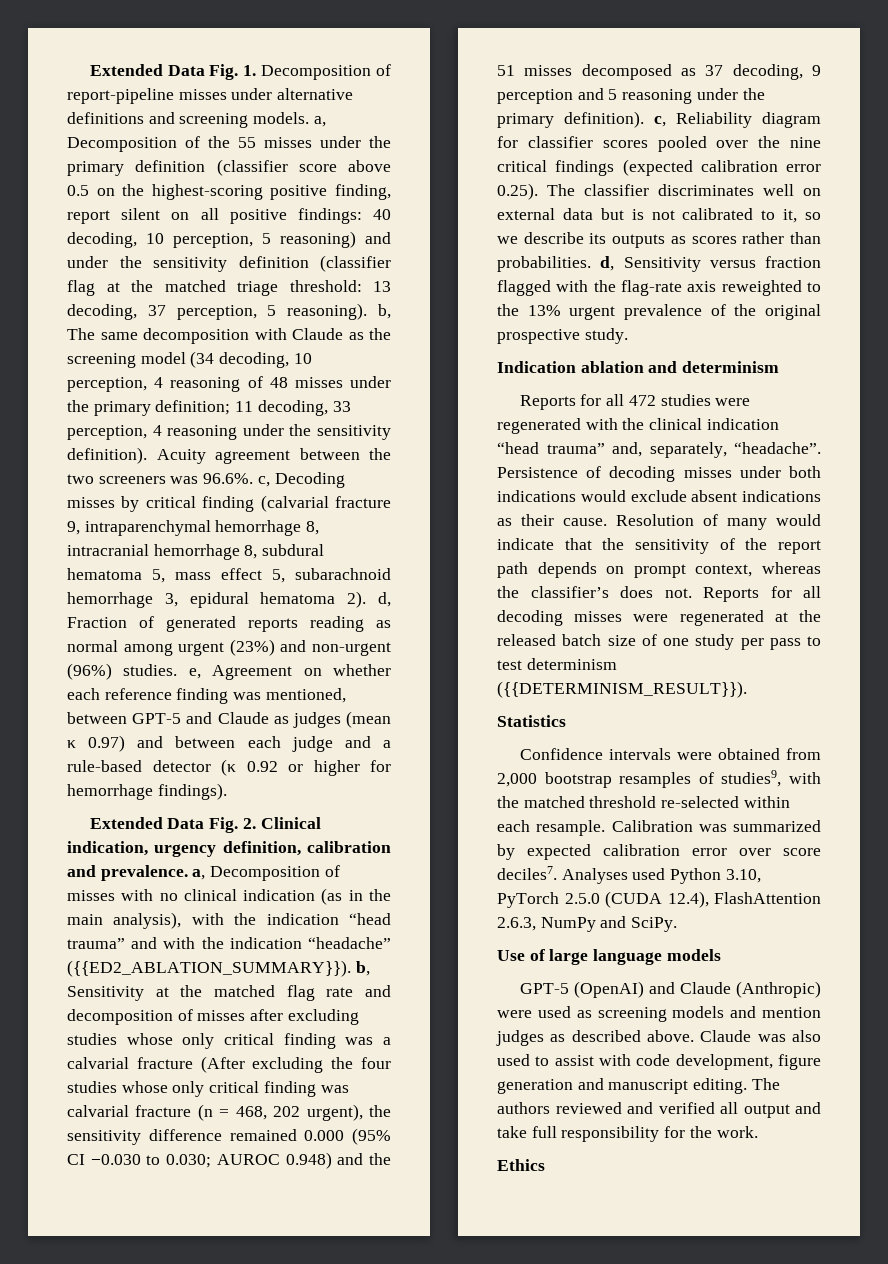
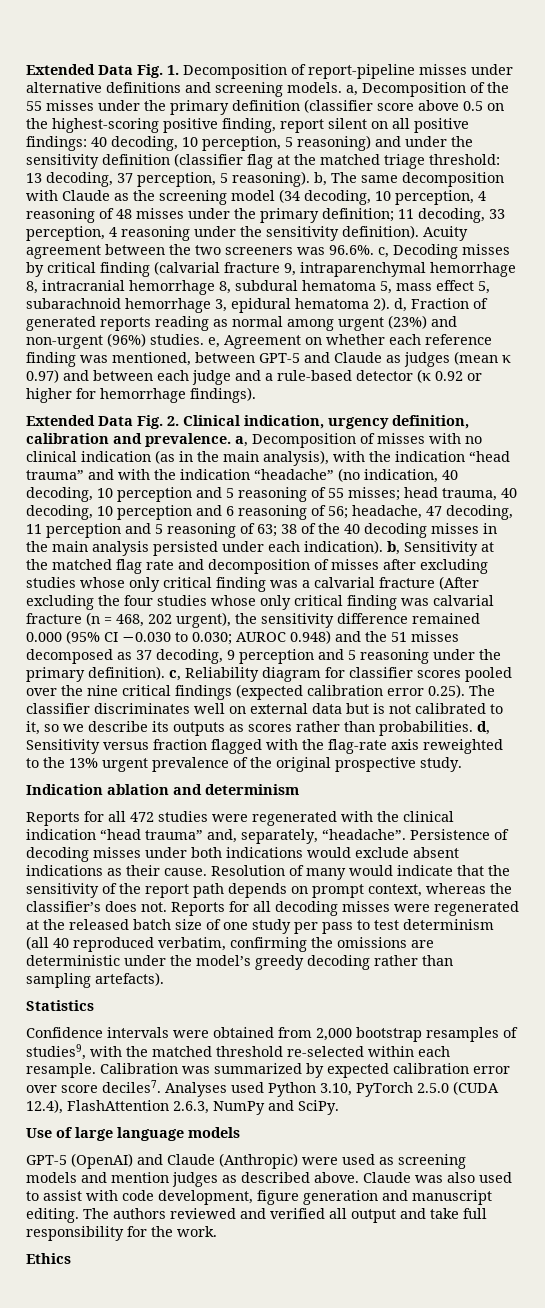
- Extended Data Fig. 2. Clinical indication, urgency definition, calibration and prevalence. a, Decomposition of misses with no clinical indication (as in the main analysis), with the indication “head trauma” and with the indication “headache” ({{ED2_ABLATION_SUMMARY}}). b, Sensitivity at the matched flag rate and decomposition of misses after excluding studies whose only critical finding was a calvarial fracture (After excluding the four studies whose only critical finding was calvarial fracture (n = 468, 202 urgent), the sensitivity difference remained 0.000 (95% CI −0.030 to 0.030;
+ Extended Data Fig. 2. Clinical indication, urgency definition, calibration and prevalence. a, Decomposition of misses with no clinical indication (as in the main analysis), with the indication “head trauma” and with the indication “headache” (no indication, 40 decoding, 10 perception and 5 reasoning of 55 misses; head trauma, 40 decoding, 10 perception and 6 reasoning of 56; headache, 47 decoding, 11 perception and 5 reasoning of 63; 38 of the 40 decoding misses in the main analysis persisted under each indication). b, Sensitivity at the matched flag rate and decomposition of misses after excluding studies whose only critical finding was a calvarial fracture (After excluding the four studies whose only critical finding was calvarial fracture (n = 468, 202 urgent), the sensitivity difference remained 0.000 (95% CI −0.030 to 0.030;
- Reports for all decoding misses were regenerated at the released batch size of one study per pass to test determinism ({{DETERMINISM_RESULT}}).
+ Reports for all decoding misses were regenerated at the released batch size of one study per pass to test determinism (all 40 reproduced verbatim, confirming the omissions are deterministic under the model’s greedy decoding rather than sampling artefacts).

